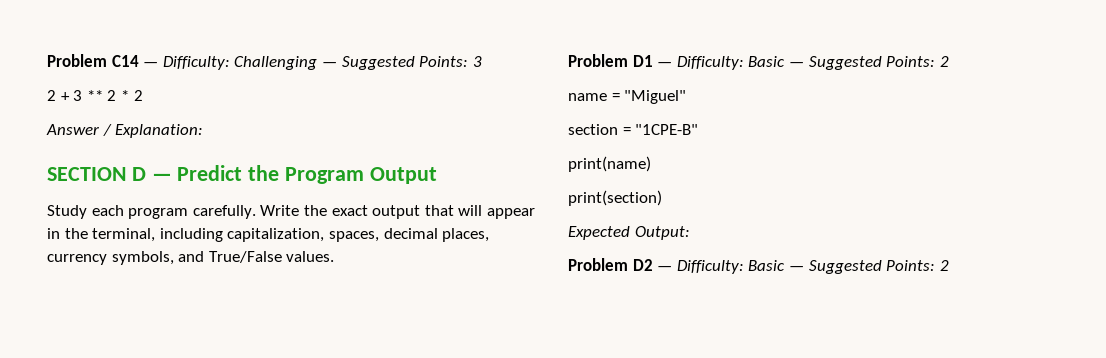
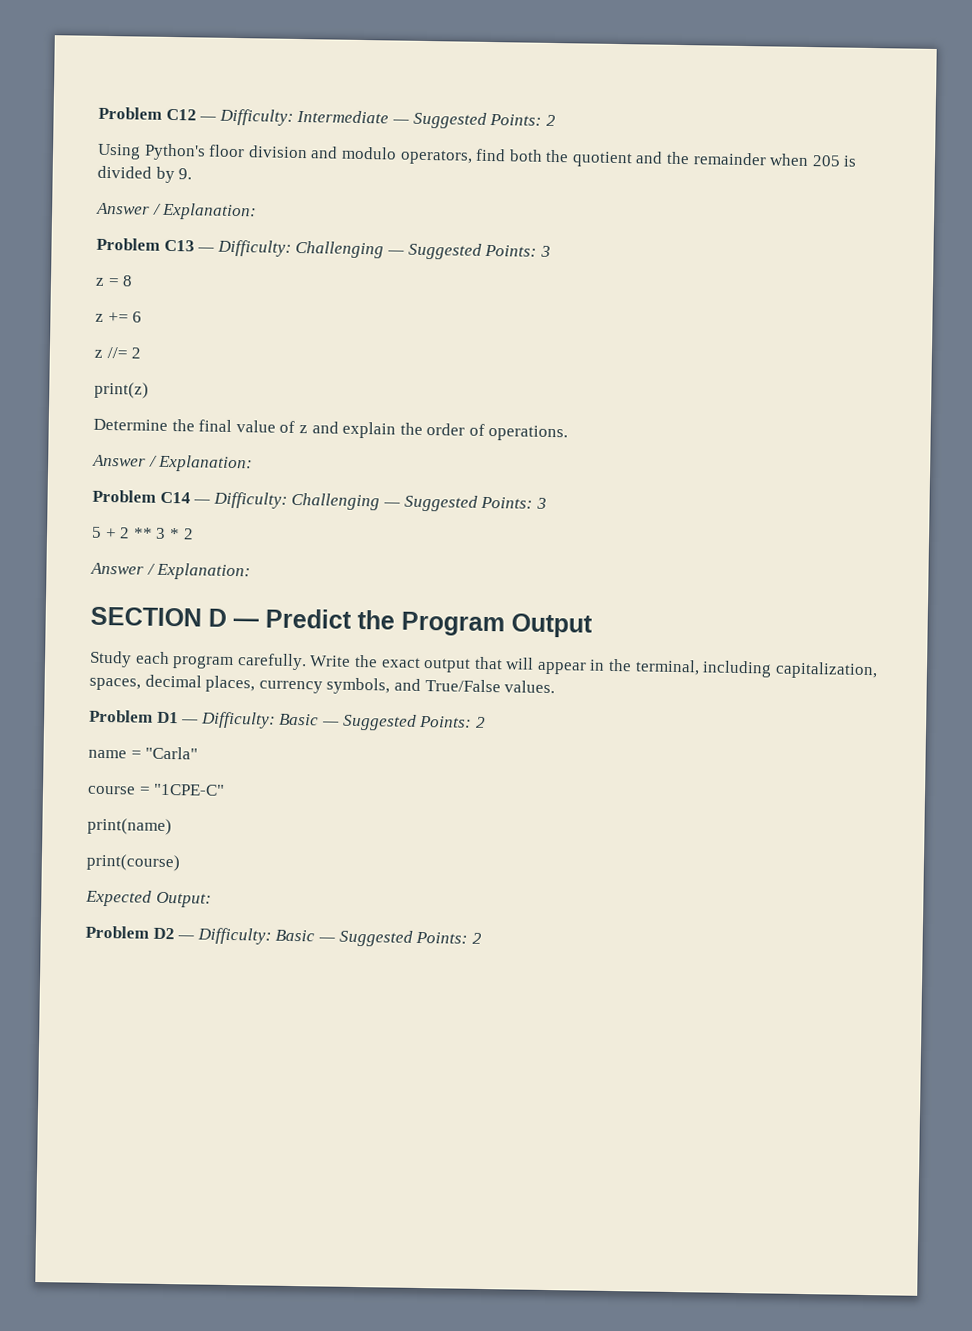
+ Problem C12 — Difficulty: Intermediate — Suggested Points: 2
+ Using Python's floor division and modulo operators, find both the quotient and the remainder when 205 is divided by 9.
+ Answer / Explanation:
+ Problem C13 — Difficulty: Challenging — Suggested Points: 3
+ z = 8
+ z += 6
+ z //= 2
+ print(z)
+ Determine the final value of z and explain the order of operations.
+ Answer / Explanation:
- 2 + 3 ** 2 * 2
+ 5 + 2 ** 3 * 2
- name = "Miguel"
- section = "1CPE-B"
+ name = "Carla"
+ course = "1CPE-C"
- print(section)
+ print(course)

